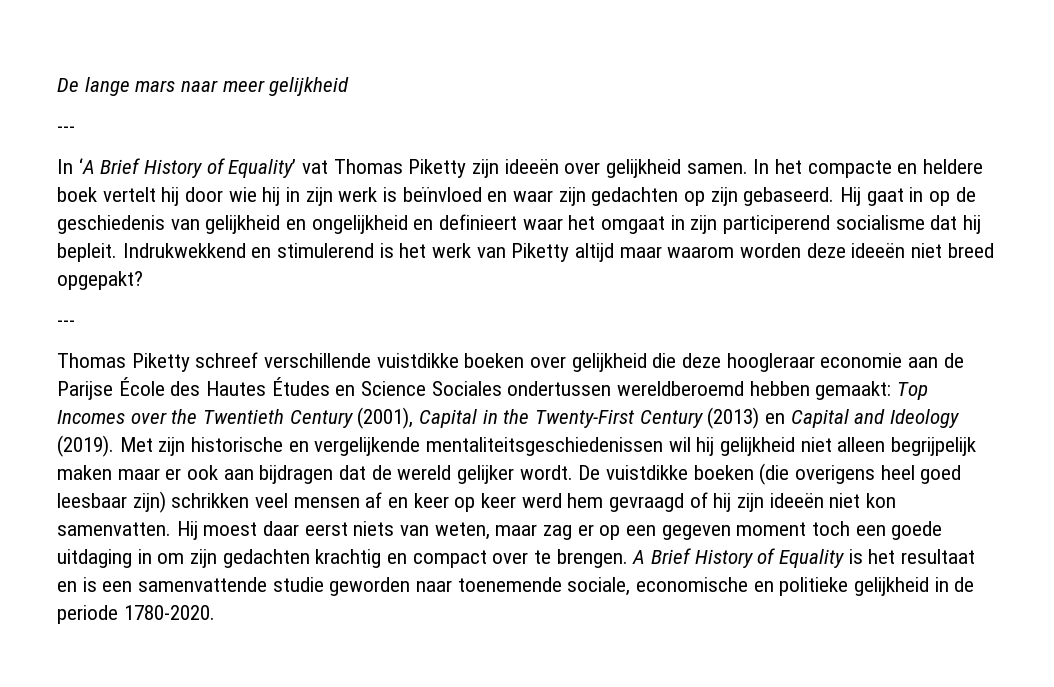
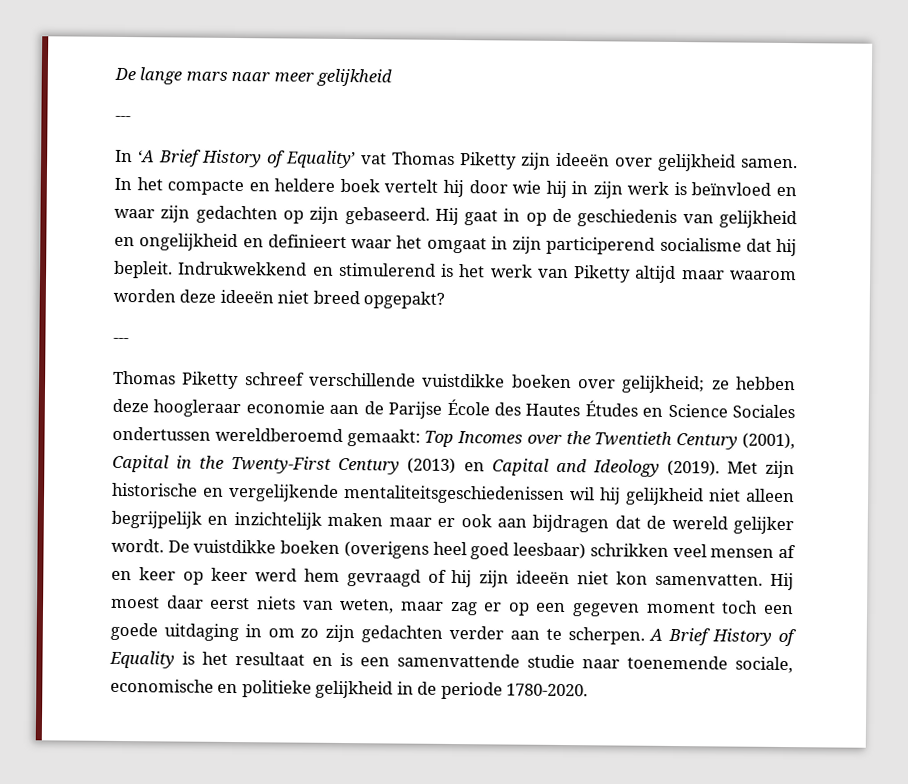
- Thomas Piketty schreef verschillende vuistdikke boeken over gelijkheid die deze hoogleraar economie aan de Parijse École des Hautes Études en Science Sociales ondertussen wereldberoemd hebben gemaakt: Top Incomes over the Twentieth Century (2001), Capital in the Twenty-First Century (2013) en Capital and Ideology (2019).
+ Thomas Piketty schreef verschillende vuistdikke boeken over gelijkheid; ze hebben deze hoogleraar economie aan de Parijse École des Hautes Études en Science Sociales ondertussen wereldberoemd gemaakt: Top Incomes over the Twentieth Century (2001), Capital in the Twenty-First Century (2013) en Capital and Ideology (2019).
- Met zijn historische en vergelijkende mentaliteitsgeschiedenissen wil hij gelijkheid niet alleen begrijpelijk maken maar er ook aan bijdragen dat de wereld gelijker wordt.
+ Met zijn historische en vergelijkende mentaliteitsgeschiedenissen wil hij gelijkheid niet alleen begrijpelijk en inzichtelijk maken maar er ook aan bijdragen dat de wereld gelijker wordt.
- De vuistdikke boeken (die overigens heel goed leesbaar zijn) schrikken veel mensen af en keer op keer werd hem gevraagd of hij zijn ideeën niet kon samenvatten.
+ De vuistdikke boeken (overigens heel goed leesbaar) schrikken veel mensen af en keer op keer werd hem gevraagd of hij zijn ideeën niet kon samenvatten.
- Hij moest daar eerst niets van weten, maar zag er op een gegeven moment toch een goede uitdaging in om zijn gedachten krachtig en compact over te brengen.
+ Hij moest daar eerst niets van weten, maar zag er op een gegeven moment toch een goede uitdaging in om zo zijn gedachten verder aan te scherpen.
- A Brief History of Equality is het resultaat en is een samenvattende studie geworden naar toenemende sociale, economische en politieke gelijkheid in de periode 1780-2020.
+ A Brief History of Equality is het resultaat en is een samenvattende studie naar toenemende sociale, economische en politieke gelijkheid in de periode 1780-2020.

